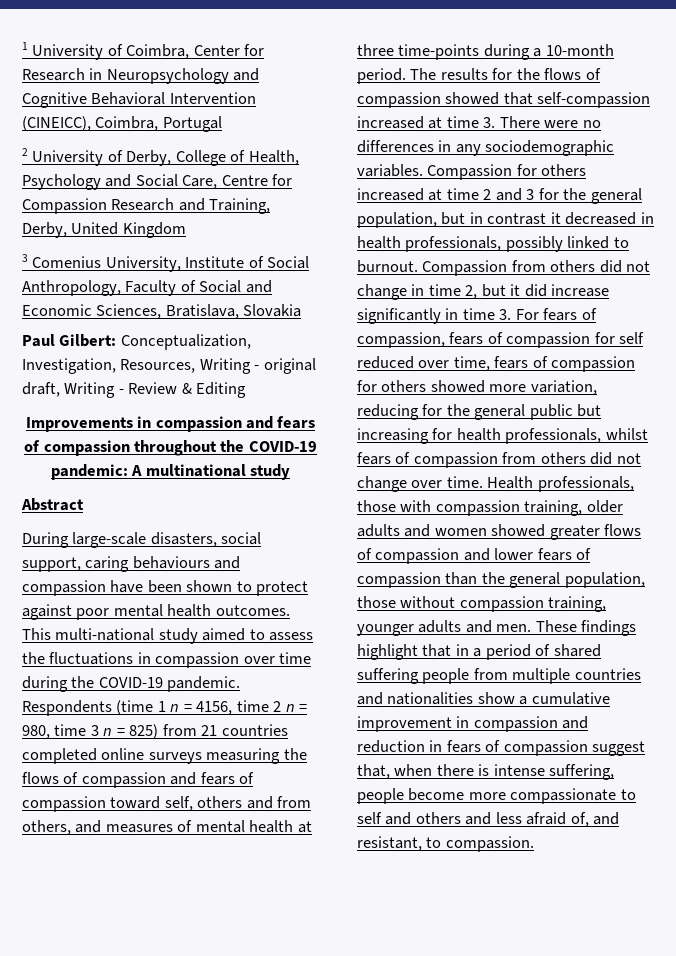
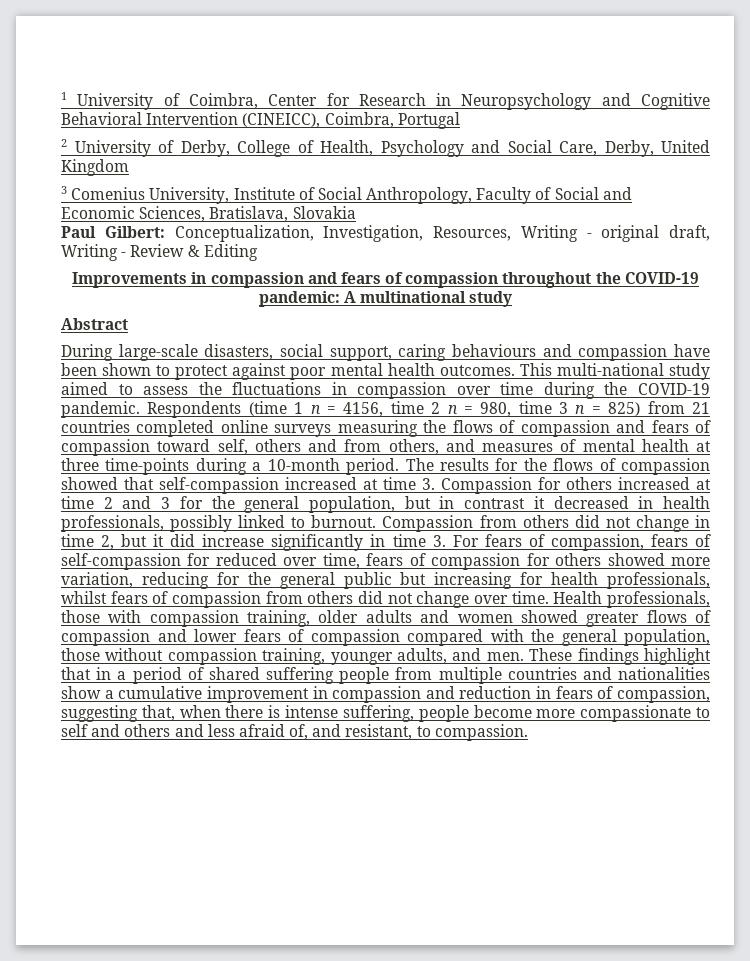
- 2 University of Derby, College of Health, Psychology and Social Care, Centre for Compassion Research and Training, Derby, United Kingdom
+ 2 University of Derby, College of Health, Psychology and Social Care, Derby, United Kingdom
- The results for the flows of compassion showed that self-compassion increased at time 3. There were no differences in any sociodemographic variables. Compassion for others increased at time 2 and 3 for the general population, but in contrast it decreased in health professionals, possibly linked to burnout.
+ The results for the flows of compassion showed that self-compassion increased at time 3. Compassion for others increased at time 2 and 3 for the general population, but in contrast it decreased in health professionals, possibly linked to burnout.
- Compassion from others did not change in time 2, but it did increase significantly in time 3. For fears of compassion, fears of compassion for self reduced over time, fears of compassion for others showed more variation, reducing for the general public but increasing for health professionals, whilst fears of compassion from others did not change over time.
+ Compassion from others did not change in time 2, but it did increase significantly in time 3. For fears of compassion, fears of self-compassion for reduced over time, fears of compassion for others showed more variation, reducing for the general public but increasing for health professionals, whilst fears of compassion from others did not change over time.
- Health professionals, those with compassion training, older adults and women showed greater flows of compassion and lower fears of compassion than the general population, those without compassion training, younger adults and men.
+ Health professionals, those with compassion training, older adults and women showed greater flows of compassion and lower fears of compassion compared with the general population, those without compassion training, younger adults, and men.
- These findings highlight that in a period of shared suffering people from multiple countries and nationalities show a cumulative improvement in compassion and reduction in fears of compassion suggest that, when there is intense suffering, people become more compassionate to self and others and less afraid of, and resistant, to compassion.
+ These findings highlight that in a period of shared suffering people from multiple countries and nationalities show a cumulative improvement in compassion and reduction in fears of compassion, suggesting that, when there is intense suffering, people become more compassionate to self and others and less afraid of, and resistant, to compassion.

